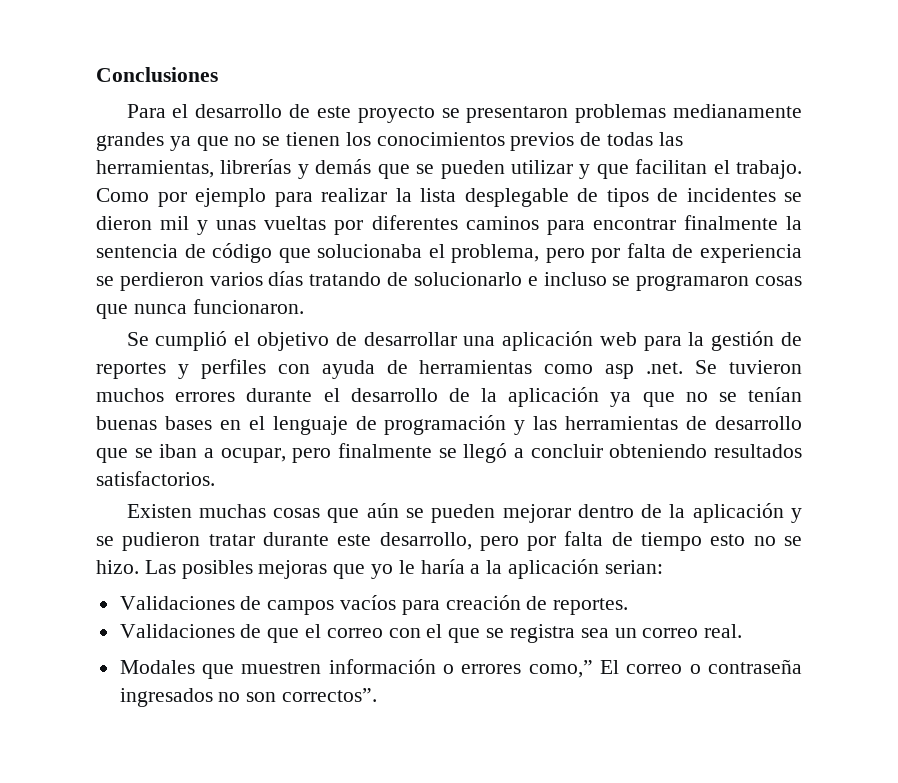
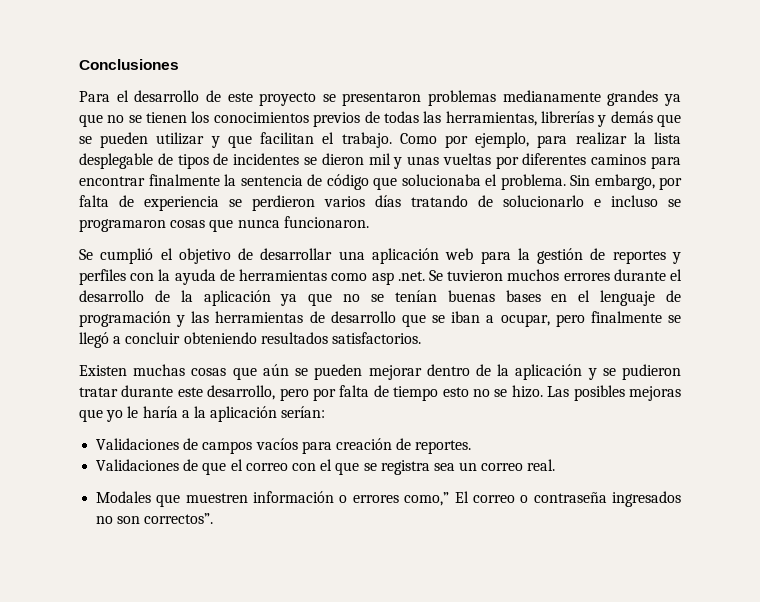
- Como por ejemplo para realizar la lista desplegable de tipos de incidentes se dieron mil y unas vueltas por diferentes caminos para encontrar finalmente la sentencia de código que solucionaba el problema, pero por falta de experiencia se perdieron varios días tratando de solucionarlo e incluso se programaron cosas que nunca funcionaron.
+ Como por ejemplo, para realizar la lista desplegable de tipos de incidentes se dieron mil y unas vueltas por diferentes caminos para encontrar finalmente la sentencia de código que solucionaba el problema. Sin embargo, por falta de experiencia se perdieron varios días tratando de solucionarlo e incluso se programaron cosas que nunca funcionaron.
- Se cumplió el objetivo de desarrollar una aplicación web para la gestión de reportes y perfiles con ayuda de herramientas como asp .net. Se tuvieron muchos errores durante el desarrollo de la aplicación ya que no se tenían buenas bases en el lenguaje de programación y las herramientas de desarrollo que se iban a ocupar, pero finalmente se llegó a concluir obteniendo resultados satisfactorios.
+ Se cumplió el objetivo de desarrollar una aplicación web para la gestión de reportes y perfiles con la ayuda de herramientas como asp .net. Se tuvieron muchos errores durante el desarrollo de la aplicación ya que no se tenían buenas bases en el lenguaje de programación y las herramientas de desarrollo que se iban a ocupar, pero finalmente se llegó a concluir obteniendo resultados satisfactorios.
- Las posibles mejoras que yo le haría a la aplicación serian:
+ Las posibles mejoras que yo le haría a la aplicación serían:

